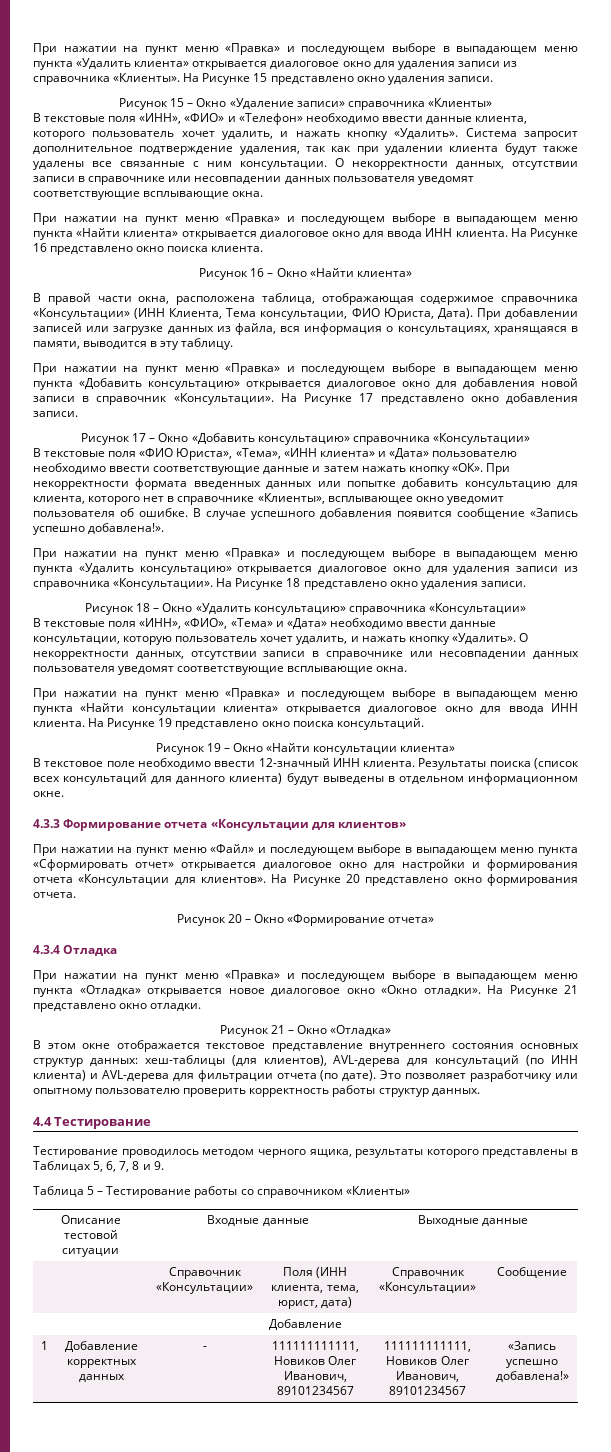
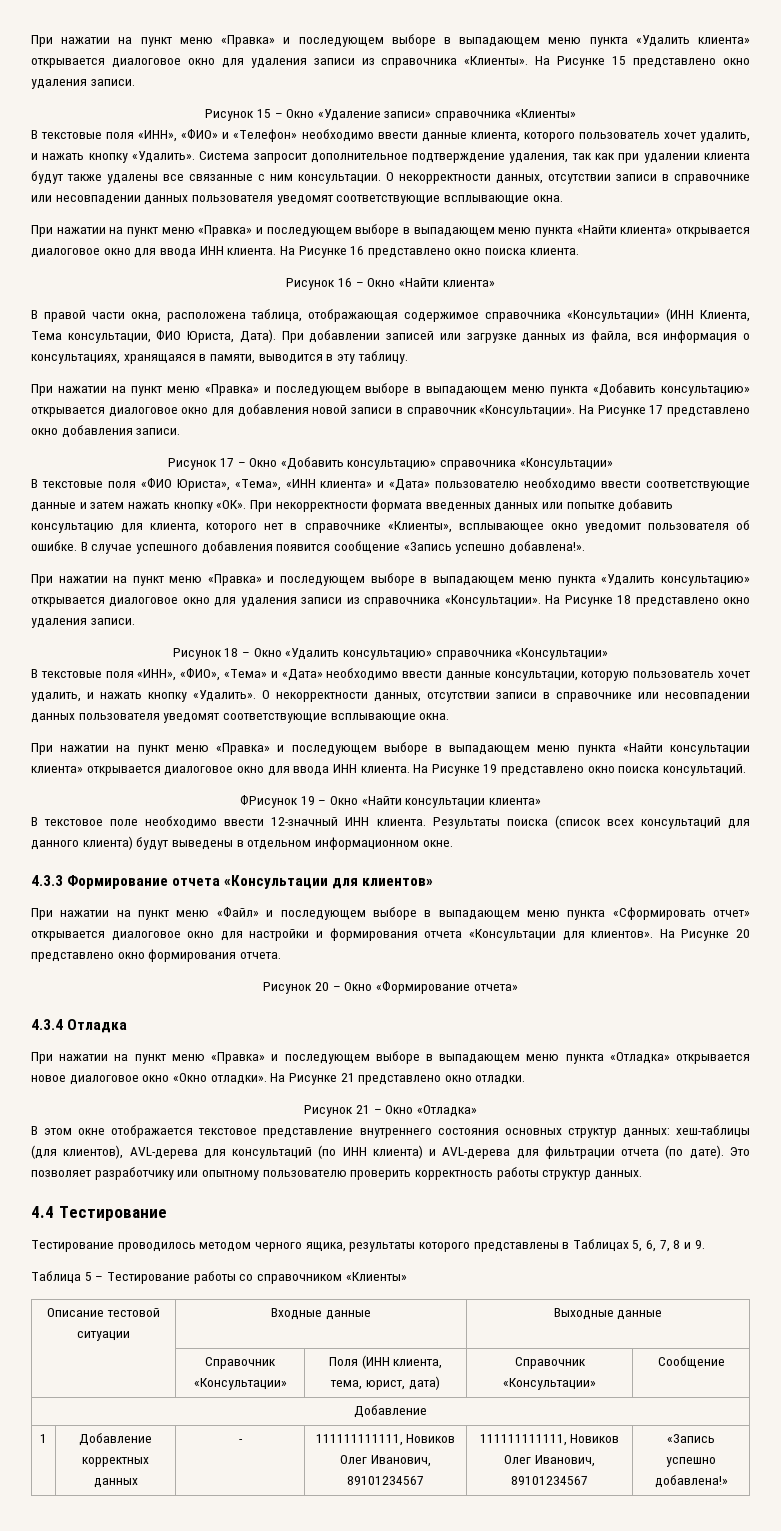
- Рисунок 19 – Окно «Найти консультации клиента»
+ ФРисунок 19 – Окно «Найти консультации клиента»

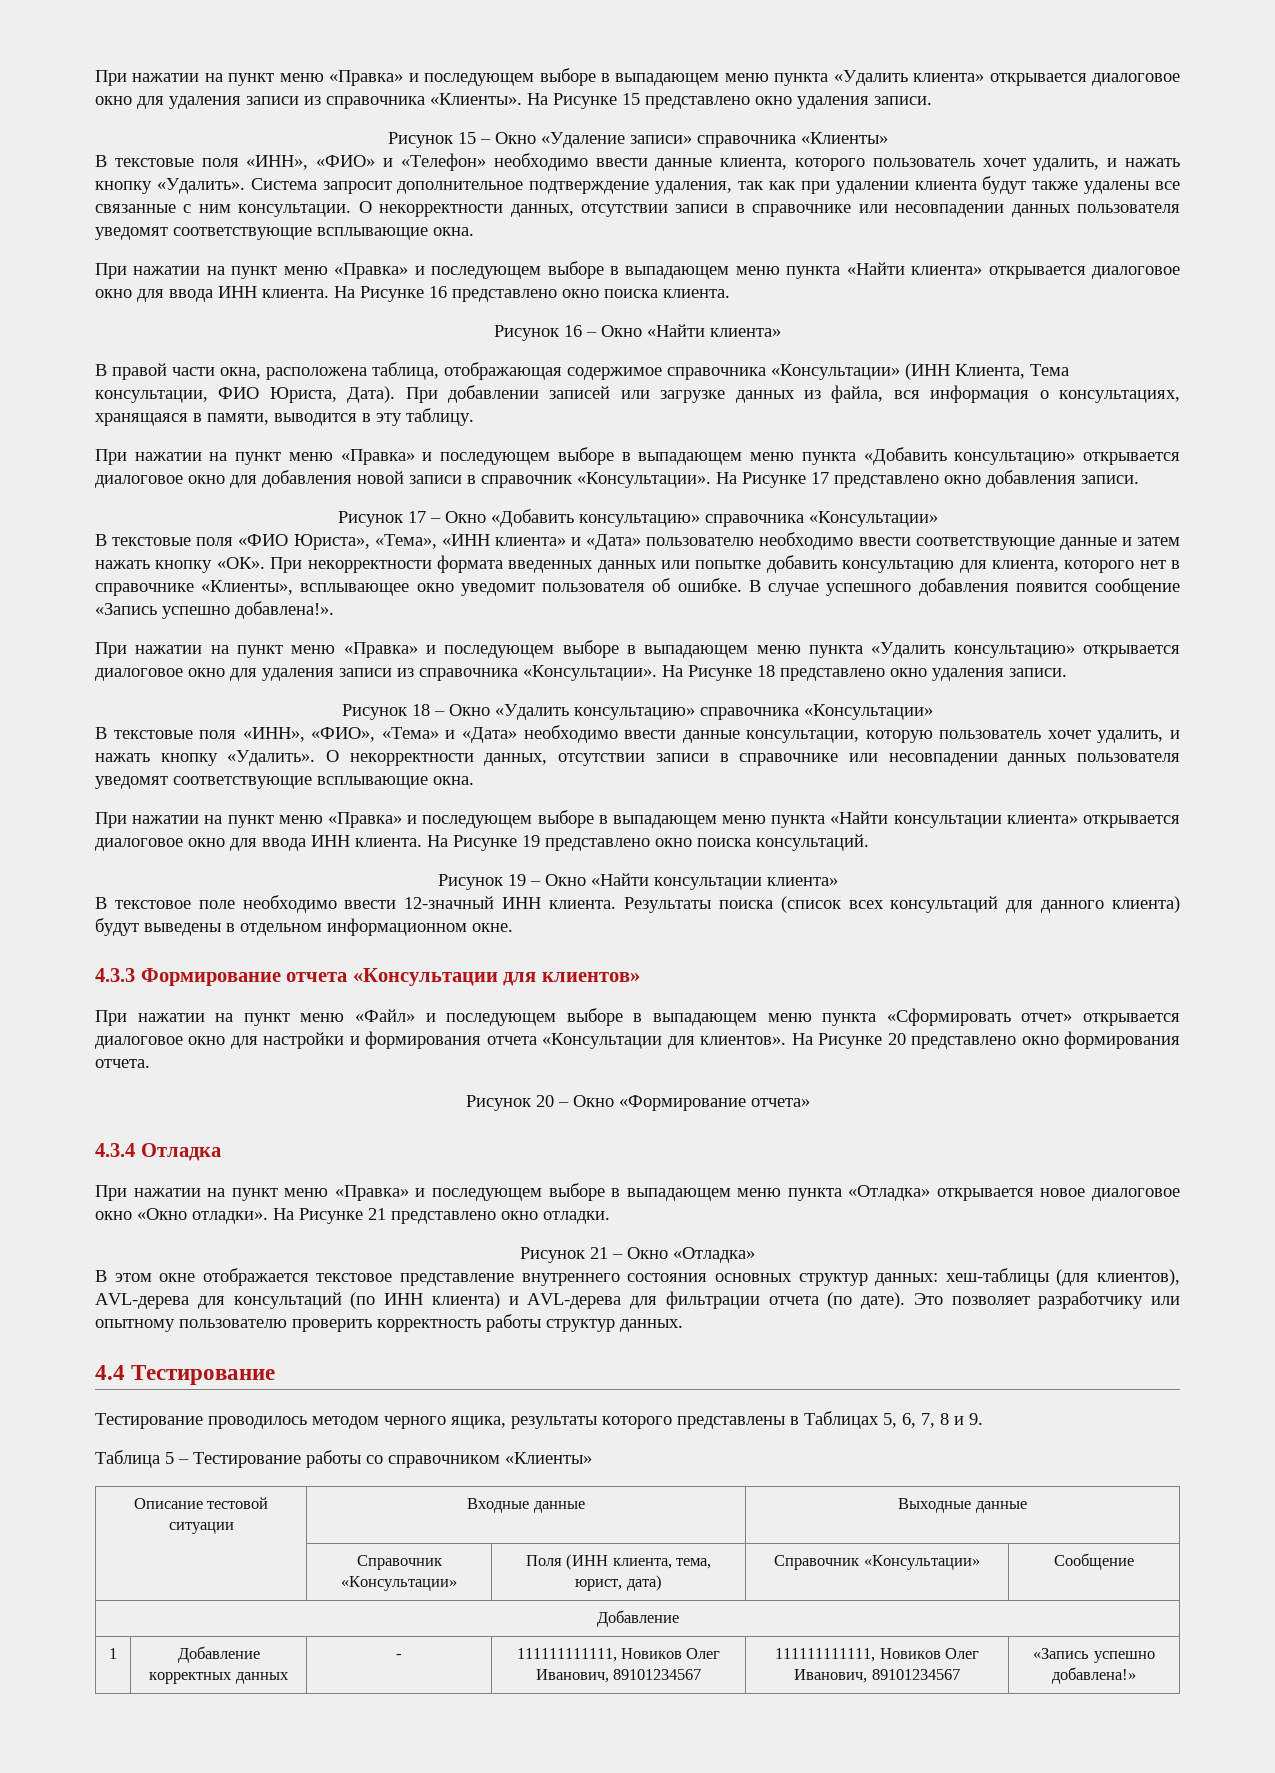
- ФРисунок 19 – Окно «Найти консультации клиента»
+ Рисунок 19 – Окно «Найти консультации клиента»

